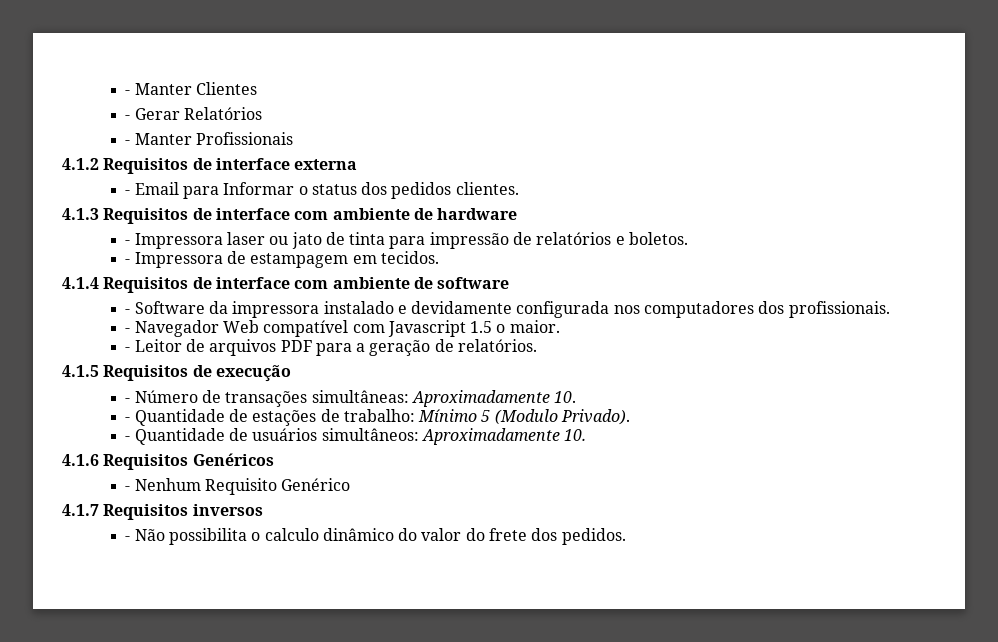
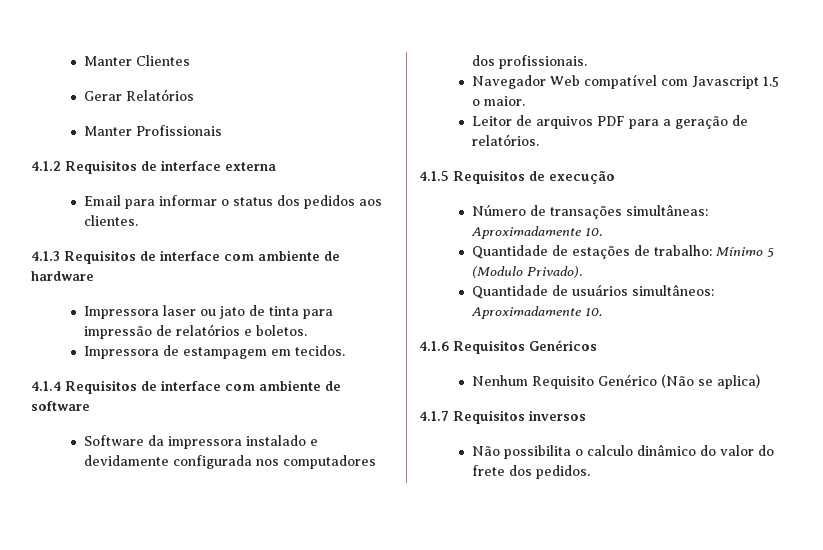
- - Manter Clientes
+ Manter Clientes
- - Gerar Relatórios
+ Gerar Relatórios
- - Manter Profissionais
+ Manter Profissionais
- - Email para Informar o status dos pedidos clientes.
+ Email para informar o status dos pedidos aos clientes.
- - Impressora laser ou jato de tinta para impressão de relatórios e boletos.
+ Impressora laser ou jato de tinta para impressão de relatórios e boletos.
- - Impressora de estampagem em tecidos.
+ Impressora de estampagem em tecidos.
- - Software da impressora instalado e devidamente configurada nos computadores dos profissionais.
+ Software da impressora instalado e devidamente configurada nos computadores dos profissionais.
- - Navegador Web compatível com Javascript 1.5 o maior.
+ Navegador Web compatível com Javascript 1.5 o maior.
- - Leitor de arquivos PDF para a geração de relatórios.
+ Leitor de arquivos PDF para a geração de relatórios.
- - Número de transações simultâneas: Aproximadamente 10.
+ Número de transações simultâneas: Aproximadamente 10.
- - Quantidade de estações de trabalho: Mínimo 5 (Modulo Privado).
+ Quantidade de estações de trabalho: Mínimo 5 (Modulo Privado).
- - Quantidade de usuários simultâneos: Aproximadamente 10.
+ Quantidade de usuários simultâneos: Aproximadamente 10.
- - Nenhum Requisito Genérico
+ Nenhum Requisito Genérico (Não se aplica)
- - Não possibilita o calculo dinâmico do valor do frete dos pedidos.
+ Não possibilita o calculo dinâmico do valor do frete dos pedidos.

